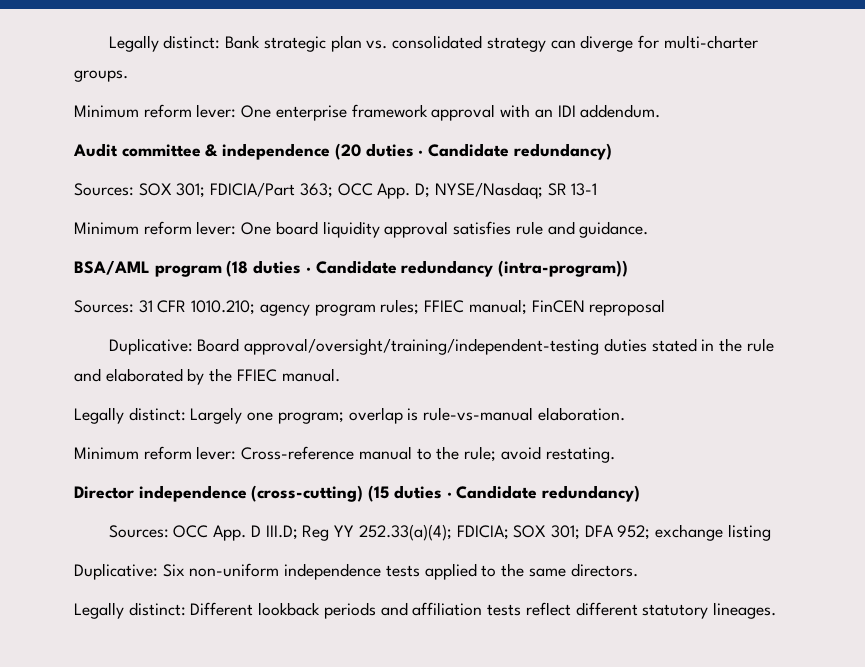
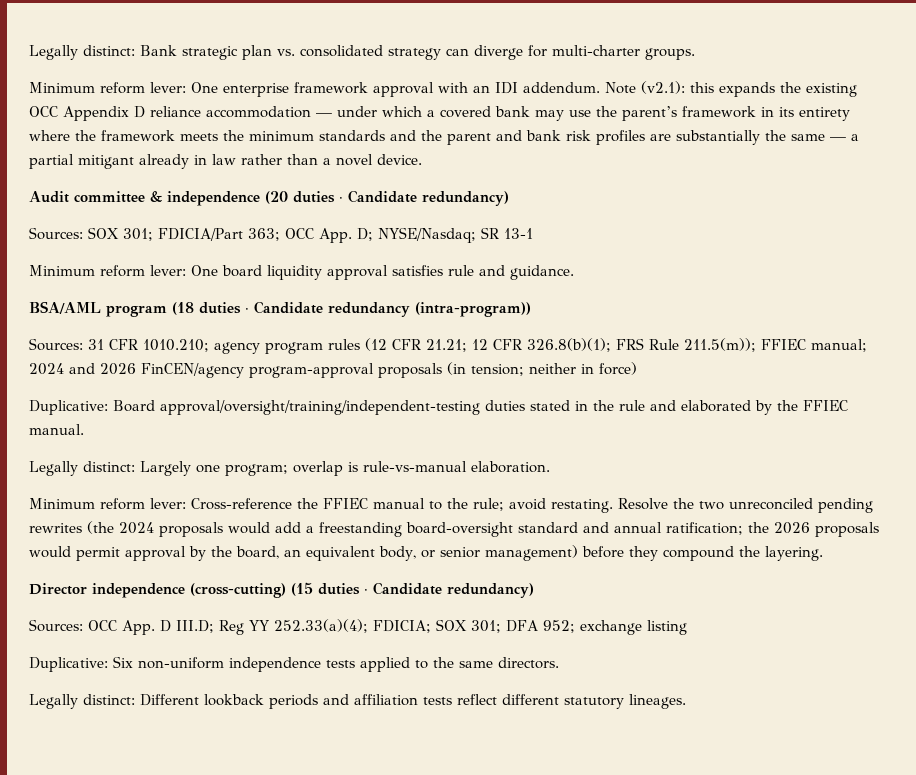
+ Note (v2.1): this expands the existing OCC Appendix D reliance accommodation — under which a covered bank may use the parent’s framework in its entirety where the framework meets the minimum standards and the parent and bank risk profiles are substantially the same — a partial mitigant already in law rather than a novel device.
- Sources: 31 CFR 1010.210; agency program rules; FFIEC manual; FinCEN reproposal
+ Sources: 31 CFR 1010.210; agency program rules (12 CFR 21.21; 12 CFR 326.8(b)(1); FRS Rule 211.5(m)); FFIEC manual; 2024 and 2026 FinCEN/agency program-approval proposals (in tension; neither in force)
- Minimum reform lever: Cross-reference manual to the rule; avoid restating.
+ Minimum reform lever: Cross-reference the FFIEC manual to the rule; avoid restating. Resolve the two unreconciled pending rewrites (the 2024 proposals would add a freestanding board-oversight standard and annual ratification; the 2026 proposals would permit approval by the board, an equivalent body, or senior management) before they compound the layering.

